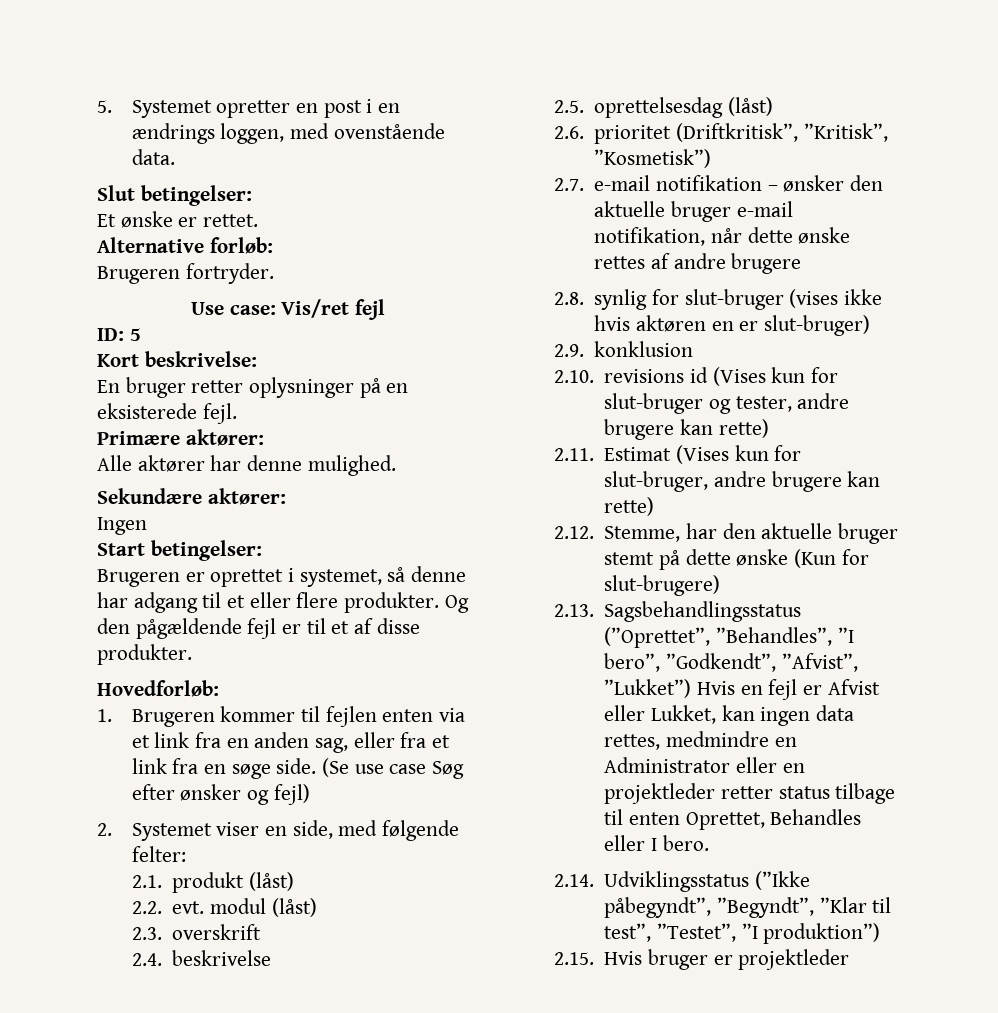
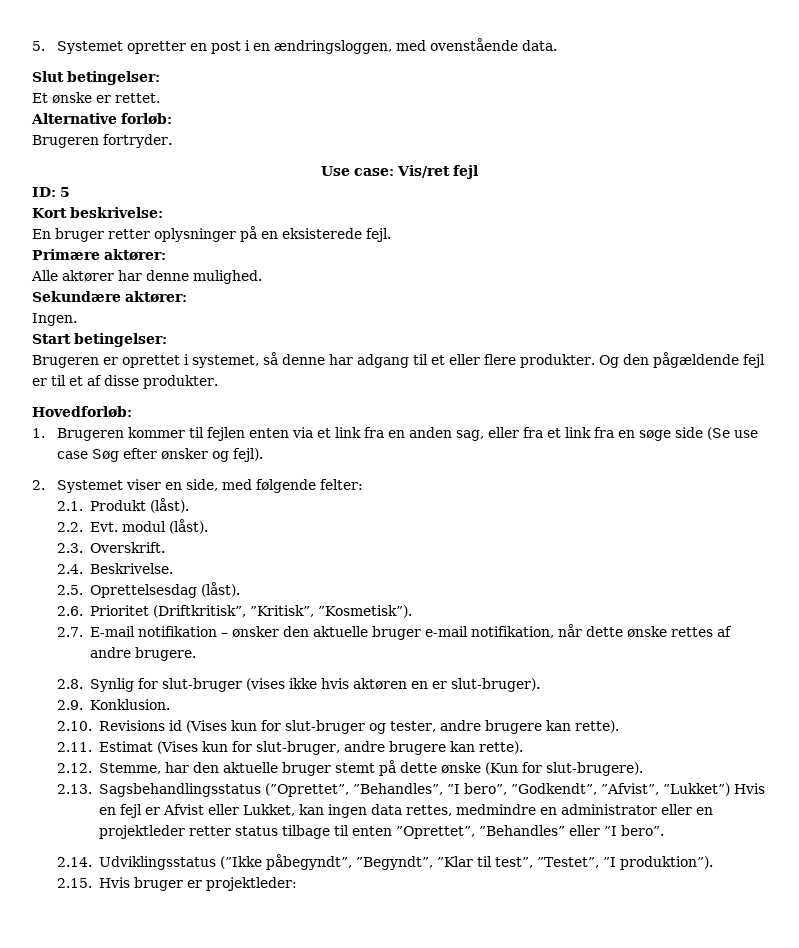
- 5. Systemet opretter en post i en ændrings loggen, med ovenstående data.
+ 5. Systemet opretter en post i en ændringsloggen, med ovenstående data.
- Ingen
+ Ingen.
- 1. Brugeren kommer til fejlen enten via et link fra en anden sag, eller fra et link fra en søge side. (Se use case Søg efter ønsker og fejl)
+ 1. Brugeren kommer til fejlen enten via et link fra en anden sag, eller fra et link fra en søge side (Se use case Søg efter ønsker og fejl).
- 2.1. produkt (låst)
+ 2.1. Produkt (låst).
- 2.2. evt. modul (låst)
+ 2.2. Evt. modul (låst).
- 2.3. overskrift
+ 2.3. Overskrift.
- 2.4. beskrivelse
+ 2.4. Beskrivelse.
- 2.5. oprettelsesdag (låst)
+ 2.5. Oprettelsesdag (låst).
- 2.6. prioritet (Driftkritisk”, ”Kritisk”, ”Kosmetisk”)
+ 2.6. Prioritet (Driftkritisk”, ”Kritisk”, ”Kosmetisk”).
- 2.7. e-mail notifikation – ønsker den aktuelle bruger e-mail notifikation, når dette ønske rettes af andre brugere
+ 2.7. E-mail notifikation – ønsker den aktuelle bruger e-mail notifikation, når dette ønske rettes af andre brugere.
- 2.8. synlig for slut-bruger (vises ikke hvis aktøren en er slut-bruger)
+ 2.8. Synlig for slut-bruger (vises ikke hvis aktøren en er slut-bruger).
- 2.9. konklusion
+ 2.9. Konklusion.
- 2.10. revisions id (Vises kun for slut-bruger og tester, andre brugere kan rette)
+ 2.10. Revisions id (Vises kun for slut-bruger og tester, andre brugere kan rette).
- 2.11. Estimat (Vises kun for slut-bruger, andre brugere kan rette)
+ 2.11. Estimat (Vises kun for slut-bruger, andre brugere kan rette).
- 2.12. Stemme, har den aktuelle bruger stemt på dette ønske (Kun for slut-brugere)
+ 2.12. Stemme, har den aktuelle bruger stemt på dette ønske (Kun for slut-brugere).
- 2.13. Sagsbehandlingsstatus (”Oprettet”, ”Behandles”, ”I bero”, ”Godkendt”, ”Afvist”, ”Lukket”) Hvis en fejl er Afvist eller Lukket, kan ingen data rettes, medmindre en Administrator eller en projektleder retter status tilbage til enten Oprettet, Behandles eller I bero.
+ 2.13. Sagsbehandlingsstatus (”Oprettet”, ”Behandles”, ”I bero”, ”Godkendt”, ”Afvist”, ”Lukket”) Hvis en fejl er Afvist eller Lukket, kan ingen data rettes, medmindre en administrator eller en projektleder retter status tilbage til enten ”Oprettet”, ”Behandles” eller ”I bero”.
- 2.14. Udviklingsstatus (”Ikke påbegyndt”, ”Begyndt”, ”Klar til test”, ”Testet”, ”I produktion”)
+ 2.14. Udviklingsstatus (”Ikke påbegyndt”, ”Begyndt”, ”Klar til test”, ”Testet”, ”I produktion”).
- 2.15. Hvis bruger er projektleder
+ 2.15. Hvis bruger er projektleder:

